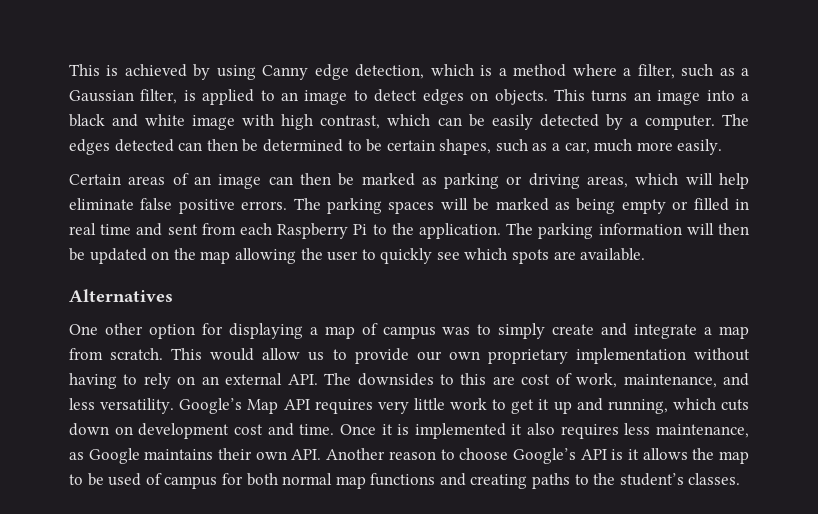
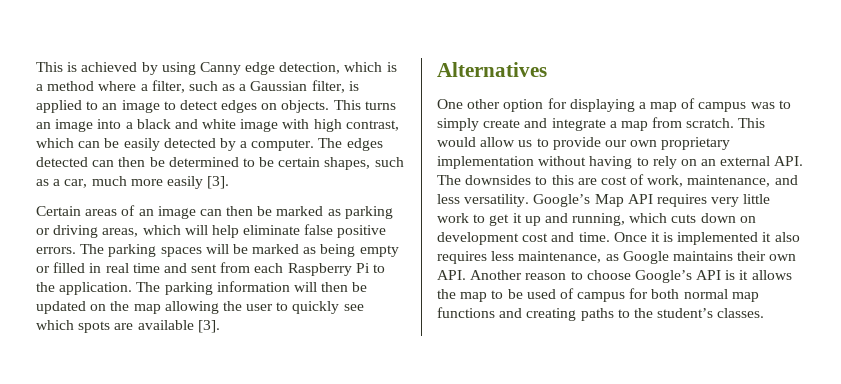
- The edges detected can then be determined to be certain shapes, such as a car, much more easily.
+ The edges detected can then be determined to be certain shapes, such as a car, much more easily [3].
- The parking information will then be updated on the map allowing the user to quickly see which spots are available.
+ The parking information will then be updated on the map allowing the user to quickly see which spots are available [3].

